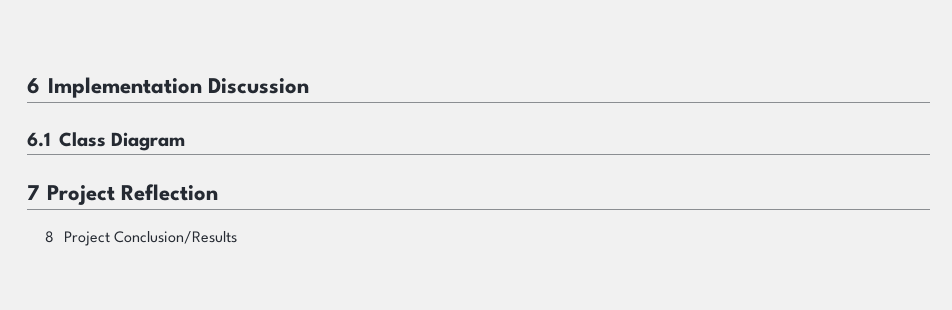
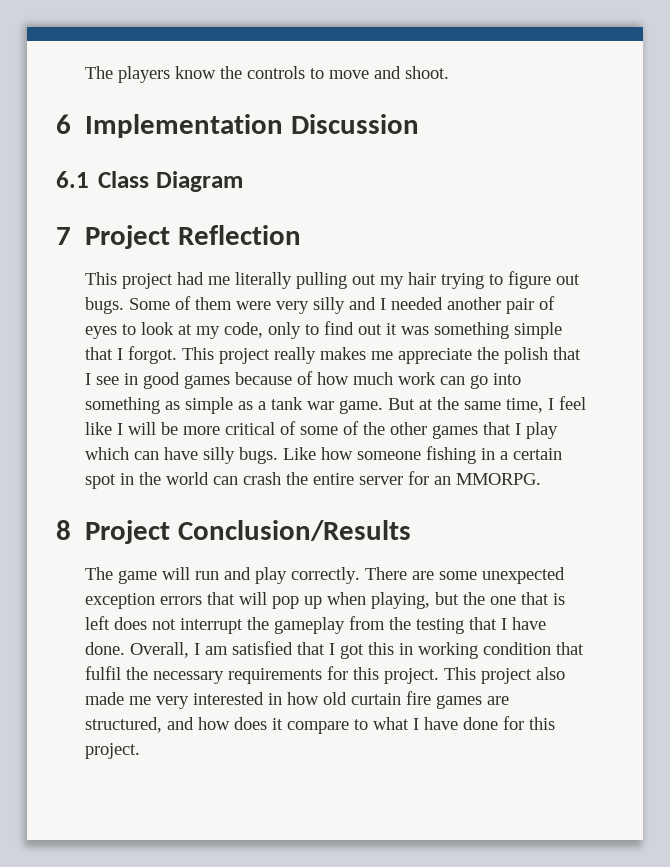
+ The players know the controls to move and shoot.
+ This project had me literally pulling out my hair trying to figure out bugs. Some of them were very silly and I needed another pair of eyes to look at my code, only to find out it was something simple that I forgot. This project really makes me appreciate the polish that I see in good games because of how much work can go into something as simple as a tank war game. But at the same time, I feel like I will be more critical of some of the other games that I play which can have silly bugs. Like how someone fishing in a certain spot in the world can crash the entire server for an MMORPG.
  8 Project Conclusion/Results
+ The game will run and play correctly. There are some unexpected exception errors that will pop up when playing, but the one that is left does not interrupt the gameplay from the testing that I have done. Overall, I am satisfied that I got this in working condition that fulfil the necessary requirements for this project. This project also made me very interested in how old curtain fire games are structured, and how does it compare to what I have done for this project.

